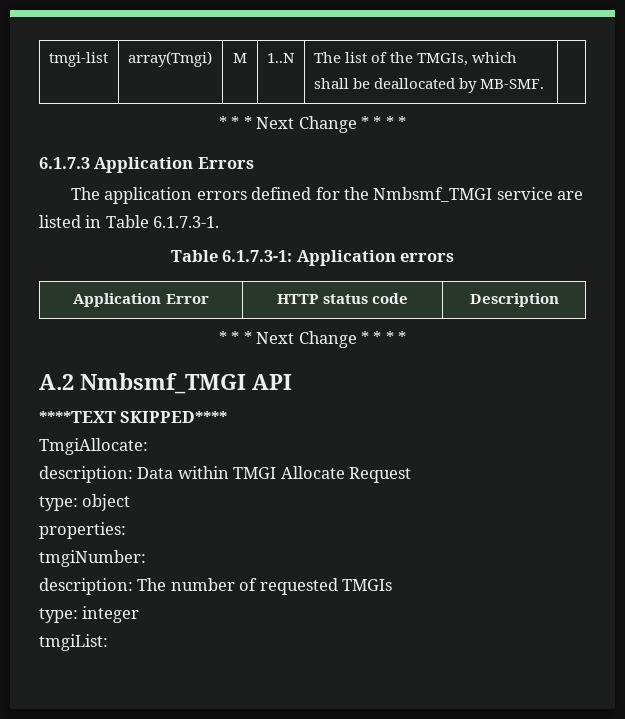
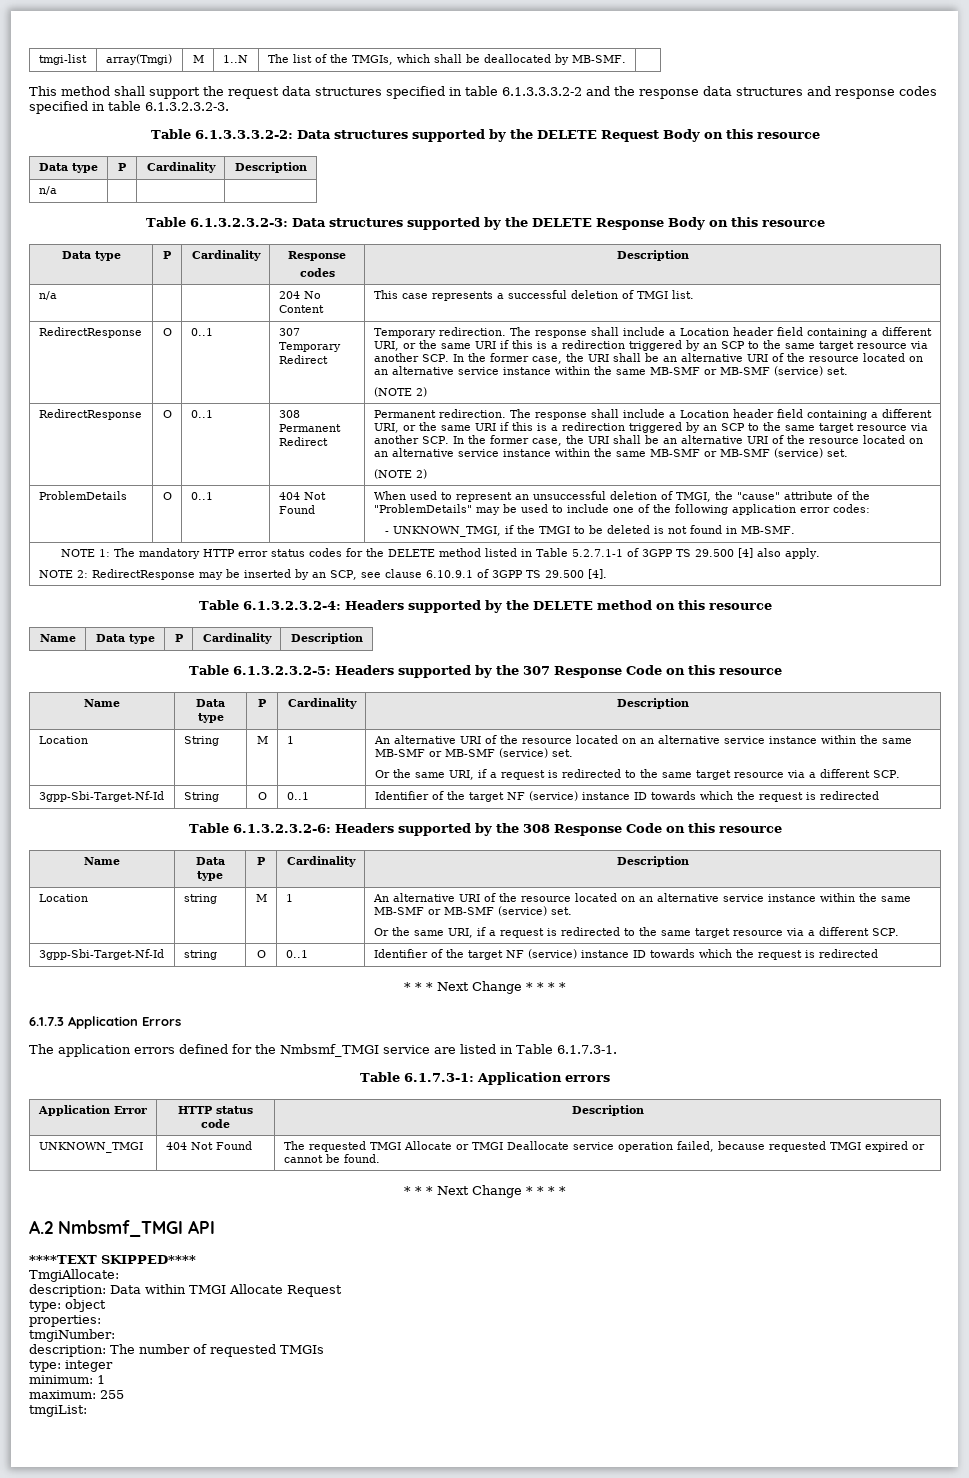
+ This method shall support the request data structures specified in table 6.1.3.3.3.2-2 and the response data structures and response codes specified in table 6.1.3.2.3.2-3.
+ Table 6.1.3.3.3.2-2: Data structures supported by the DELETE Request Body on this resource
+ Data type | P | Cardinality | Description
+ n/a | | |
+ Table 6.1.3.2.3.2-3: Data structures supported by the DELETE Response Body on this resource
+ Data type | P | Cardinality | Response
+ codes | Description
+ n/a | | | 204 No Content | This case represents a successful deletion of TMGI list.
+ RedirectResponse | O | 0..1 | 307 Temporary Redirect | Temporary redirection. The response shall include a Location header field containing a different URI, or the same URI if this is a redirection triggered by an SCP to the same target resource via another SCP. In the former case, the URI shall be an alternative URI of the resource located on an alternative service instance within the same MB-SMF or MB-SMF (service) set.
+ (NOTE 2)
+ RedirectResponse | O | 0..1 | 308 Permanent Redirect | Permanent redirection. The response shall include a Location header field containing a different URI, or the same URI if this is a redirection triggered by an SCP to the same target resource via another SCP. In the former case, the URI shall be an alternative URI of the resource located on an alternative service instance within the same MB-SMF or MB-SMF (service) set.
+ (NOTE 2)
+ ProblemDetails | O | 0..1 | 404 Not Found | When used to represent an unsuccessful deletion of TMGI, the "cause" attribute of the "ProblemDetails" may be used to include one of the following application error codes:
+ - UNKNOWN_TMGI, if the TMGI to be deleted is not found in MB-SMF.
+ NOTE 1: The mandatory HTTP error status codes for the DELETE method listed in Table 5.2.7.1-1 of 3GPP TS 29.500 [4] also apply.
+ NOTE 2: RedirectResponse may be inserted by an SCP, see clause 6.10.9.1 of 3GPP TS 29.500 [4].
+ Table 6.1.3.2.3.2-4: Headers supported by the DELETE method on this resource
+ Name | Data type | P | Cardinality | Description
+ Table 6.1.3.2.3.2-5: Headers supported by the 307 Response Code on this resource
+ Name | Data type | P | Cardinality | Description
+ Location | String | M | 1 | An alternative URI of the resource located on an alternative service instance within the same MB-SMF or MB-SMF (service) set.
+ Or the same URI, if a request is redirected to the same target resource via a different SCP.
+ 3gpp-Sbi-Target-Nf-Id | String | O | 0..1 | Identifier of the target NF (service) instance ID towards which the request is redirected
+ Table 6.1.3.2.3.2-6: Headers supported by the 308 Response Code on this resource
+ Name | Data type | P | Cardinality | Description
+ Location | string | M | 1 | An alternative URI of the resource located on an alternative service instance within the same MB-SMF or MB-SMF (service) set.
+ Or the same URI, if a request is redirected to the same target resource via a different SCP.
+ 3gpp-Sbi-Target-Nf-Id | string | O | 0..1 | Identifier of the target NF (service) instance ID towards which the request is redirected
+ UNKNOWN_TMGI | 404 Not Found | The requested TMGI Allocate or TMGI Deallocate service operation failed, because requested TMGI expired or cannot be found.
+ minimum: 1
+ maximum: 255

